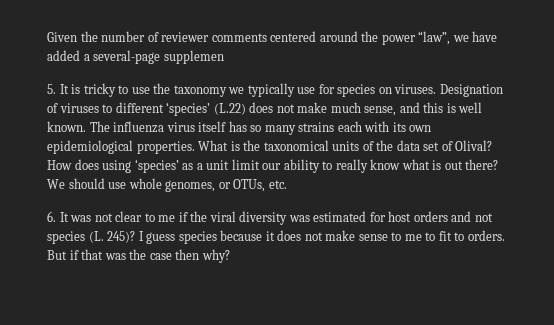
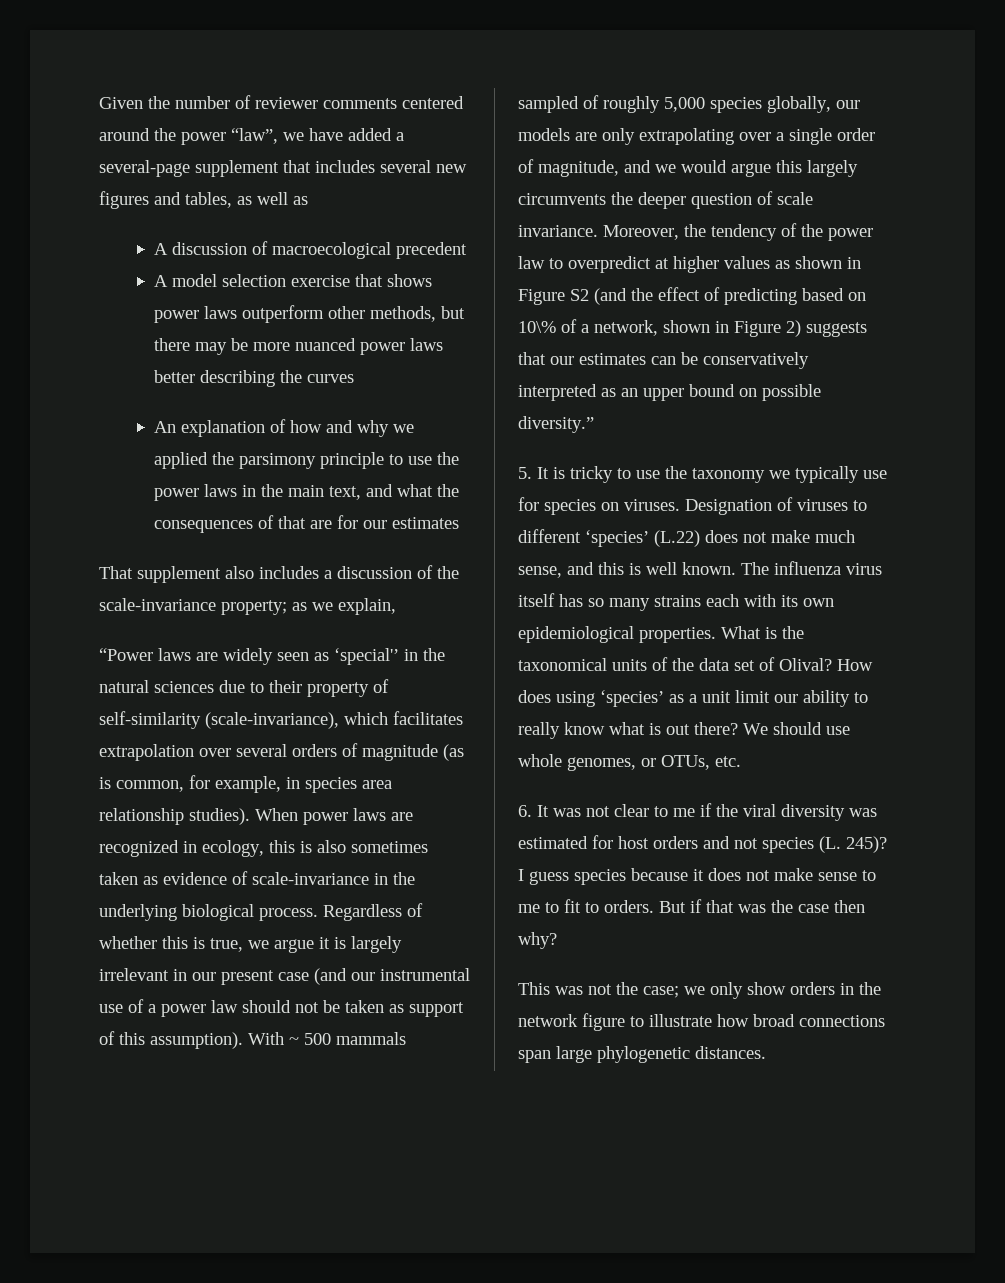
- Given the number of reviewer comments centered around the power “law”, we have added a several-page supplemen
+ Given the number of reviewer comments centered around the power “law”, we have added a several-page supplement that includes several new figures and tables, as well as
+ A discussion of macroecological precedent
+ A model selection exercise that shows power laws outperform other methods, but there may be more nuanced power laws better describing the curves
+ An explanation of how and why we applied the parsimony principle to use the power laws in the main text, and what the consequences of that are for our estimates
+ That supplement also includes a discussion of the scale-invariance property; as we explain,
+ “Power laws are widely seen as ‘special'’ in the natural sciences due to their property of self-similarity (scale-invariance), which facilitates extrapolation over several orders of magnitude (as is common, for example, in species area relationship studies). When power laws are recognized in ecology, this is also sometimes taken as evidence of scale-invariance in the underlying biological process. Regardless of whether this is true, we argue it is largely irrelevant in our present case (and our instrumental use of a power law should not be taken as support of this assumption). With ~ 500 mammals sampled of roughly 5,000 species globally, our models are only extrapolating over a single order of magnitude, and we would argue this largely circumvents the deeper question of scale invariance. Moreover, the tendency of the power law to overpredict at higher values as shown in Figure S2 (and the effect of predicting based on 10\% of a network, shown in Figure 2) suggests that our estimates can be conservatively interpreted as an upper bound on possible diversity.”
+ This was not the case; we only show orders in the network figure to illustrate how broad connections span large phylogenetic distances.

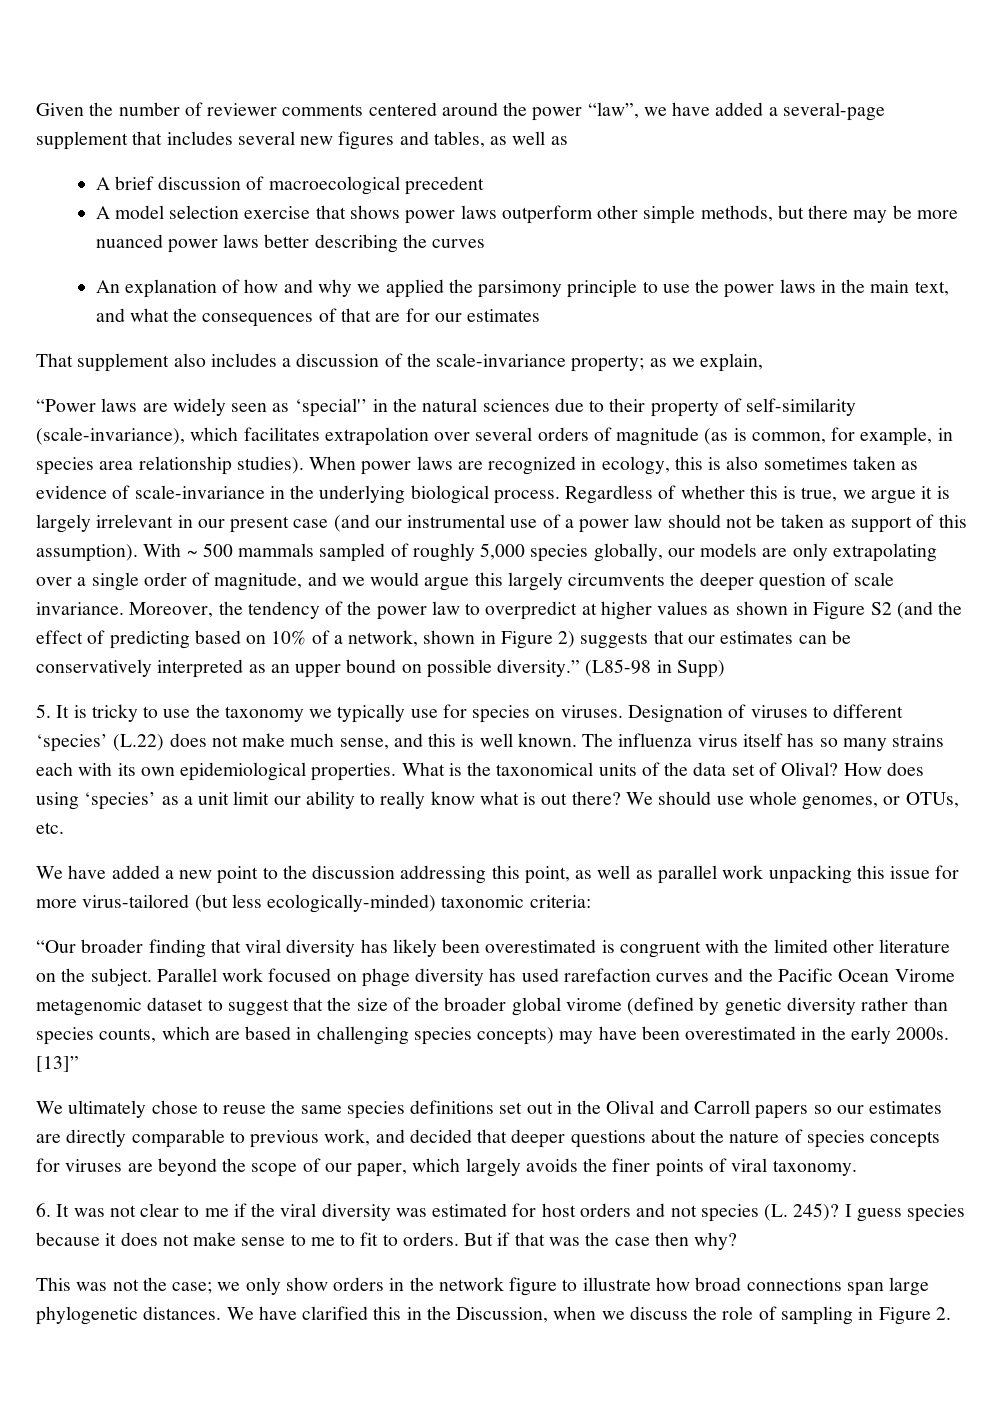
- A discussion of macroecological precedent
+ A brief discussion of macroecological precedent
- A model selection exercise that shows power laws outperform other methods, but there may be more nuanced power laws better describing the curves
+ A model selection exercise that shows power laws outperform other simple methods, but there may be more nuanced power laws better describing the curves
- Moreover, the tendency of the power law to overpredict at higher values as shown in Figure S2 (and the effect of predicting based on 10\% of a network, shown in Figure 2) suggests that our estimates can be conservatively interpreted as an upper bound on possible diversity.”
+ Moreover, the tendency of the power law to overpredict at higher values as shown in Figure S2 (and the effect of predicting based on 10% of a network, shown in Figure 2) suggests that our estimates can be conservatively interpreted as an upper bound on possible diversity.” (L85-98 in Supp)
+ We have added a new point to the discussion addressing this point, as well as parallel work unpacking this issue for more virus-tailored (but less ecologically-minded) taxonomic criteria:
+ “Our broader finding that viral diversity has likely been overestimated is congruent with the limited other literature on the subject. Parallel work focused on phage diversity has used rarefaction curves and the Pacific Ocean Virome metagenomic dataset to suggest that the size of the broader global virome (defined by genetic diversity rather than species counts, which are based in challenging species concepts) may have been overestimated in the early 2000s. [13]”
+ We ultimately chose to reuse the same species definitions set out in the Olival and Carroll papers so our estimates are directly comparable to previous work, and decided that deeper questions about the nature of species concepts for viruses are beyond the scope of our paper, which largely avoids the finer points of viral taxonomy.
+ We have clarified this in the Discussion, when we discuss the role of sampling in Figure 2.

